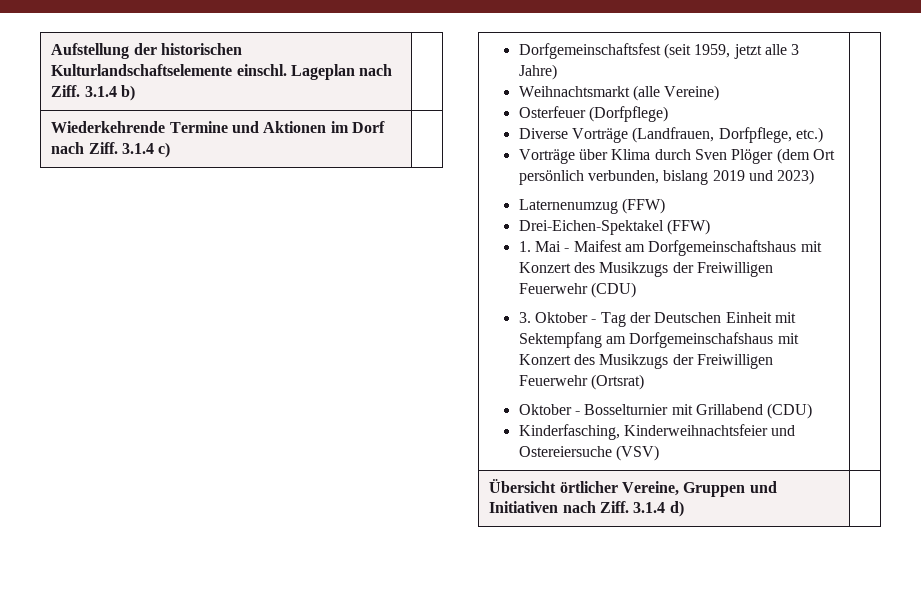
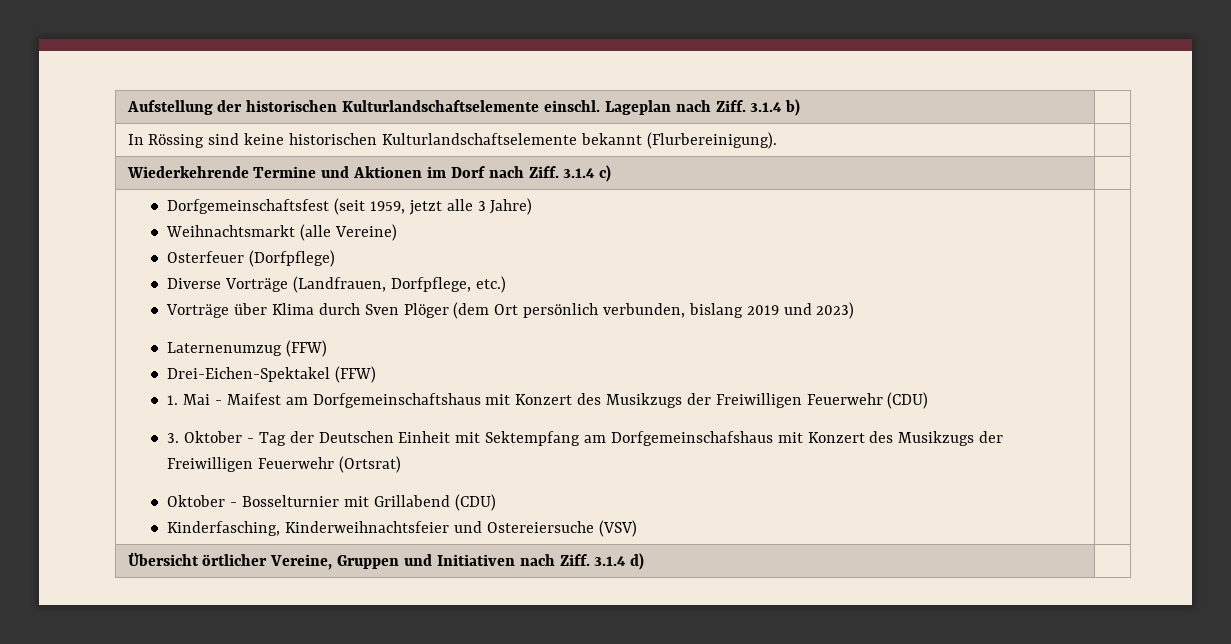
+ In Rössing sind keine historischen Kulturlandschaftselemente bekannt (Flurbereinigung). |

